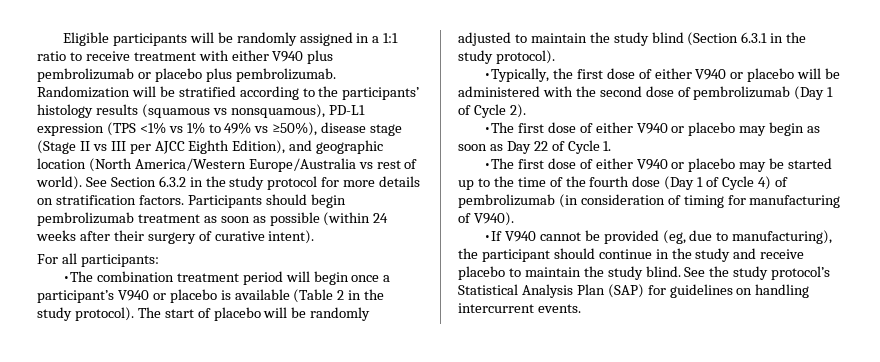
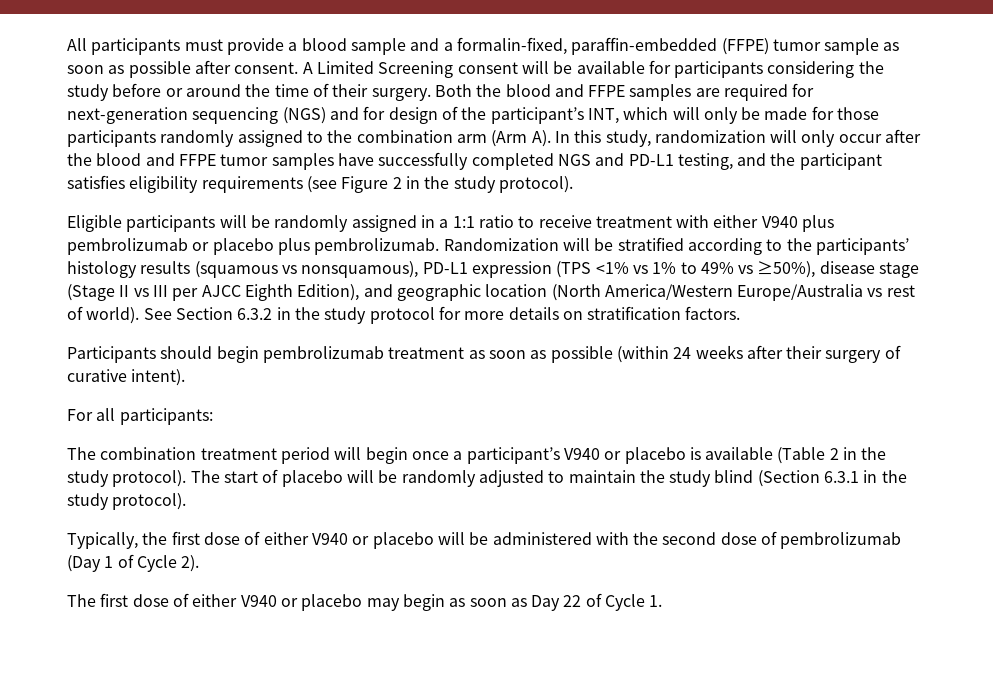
+ All participants must provide a blood sample and a formalin-fixed, paraffin-embedded (FFPE) tumor sample as soon as possible after consent. A Limited Screening consent will be available for participants considering the study before or around the time of their surgery. Both the blood and FFPE samples are required for next-generation sequencing (NGS) and for design of the participant’s INT, which will only be made for those participants randomly assigned to the combination arm (Arm A). In this study, randomization will only occur after the blood and FFPE tumor samples have successfully completed NGS and PD-L1 testing, and the participant satisfies eligibility requirements (see Figure 2 in the study protocol).
- See Section 6.3.2 in the study protocol for more details on stratification factors. Participants should begin pembrolizumab treatment as soon as possible (within 24 weeks after their surgery of curative intent).
+ See Section 6.3.2 in the study protocol for more details on stratification factors.
+ Participants should begin pembrolizumab treatment as soon as possible (within 24 weeks after their surgery of curative intent).
- •The combination treatment period will begin once a participant’s V940 or placebo is available (Table 2 in the study protocol).
+ The combination treatment period will begin once a participant’s V940 or placebo is available (Table 2 in the study protocol).
- •Typically, the first dose of either V940 or placebo will be administered with the second dose of pembrolizumab (Day 1 of Cycle 2).
+ Typically, the first dose of either V940 or placebo will be administered with the second dose of pembrolizumab (Day 1 of Cycle 2).
- •The first dose of either V940 or placebo may begin as soon as Day 22 of Cycle 1.
+ The first dose of either V940 or placebo may begin as soon as Day 22 of Cycle 1.
- •The first dose of either V940 or placebo may be started up to the time of the fourth dose (Day 1 of Cycle 4) of pembrolizumab (in consideration of timing for manufacturing of V940).
- •If V940 cannot be provided (eg, due to manufacturing), the participant should continue in the study and receive placebo to maintain the study blind. See the study protocol’s Statistical Analysis Plan (SAP) for guidelines on handling intercurrent events.

